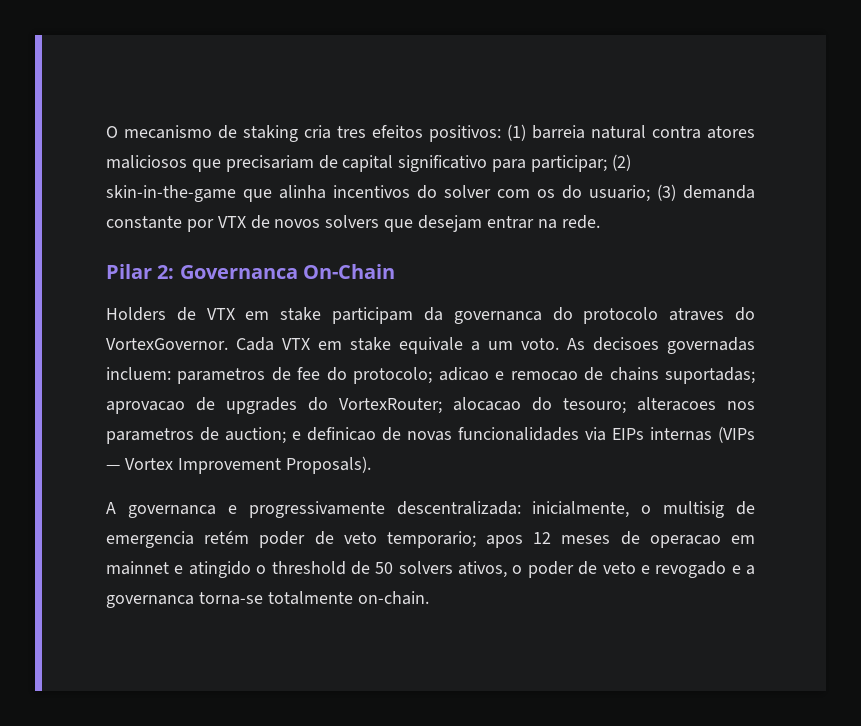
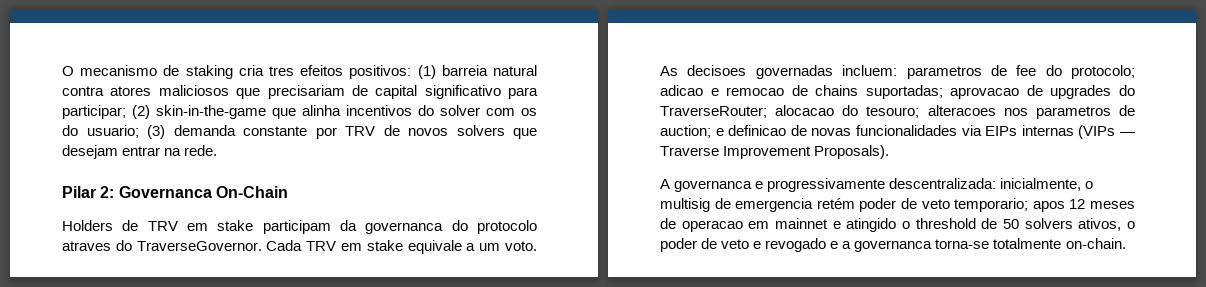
- O mecanismo de staking cria tres efeitos positivos: (1) barreia natural contra atores maliciosos que precisariam de capital significativo para participar; (2) skin-in-the-game que alinha incentivos do solver com os do usuario; (3) demanda constante por VTX de novos solvers que desejam entrar na rede.
+ O mecanismo de staking cria tres efeitos positivos: (1) barreia natural contra atores maliciosos que precisariam de capital significativo para participar; (2) skin-in-the-game que alinha incentivos do solver com os do usuario; (3) demanda constante por TRV de novos solvers que desejam entrar na rede.
- Holders de VTX em stake participam da governanca do protocolo atraves do VortexGovernor. Cada VTX em stake equivale a um voto.
+ Holders de TRV em stake participam da governanca do protocolo atraves do TraverseGovernor. Cada TRV em stake equivale a um voto.
- As decisoes governadas incluem: parametros de fee do protocolo; adicao e remocao de chains suportadas; aprovacao de upgrades do VortexRouter; alocacao do tesouro; alteracoes nos parametros de auction; e definicao de novas funcionalidades via EIPs internas (VIPs — Vortex Improvement Proposals).
+ As decisoes governadas incluem: parametros de fee do protocolo; adicao e remocao de chains suportadas; aprovacao de upgrades do TraverseRouter; alocacao do tesouro; alteracoes nos parametros de auction; e definicao de novas funcionalidades via EIPs internas (VIPs — Traverse Improvement Proposals).

